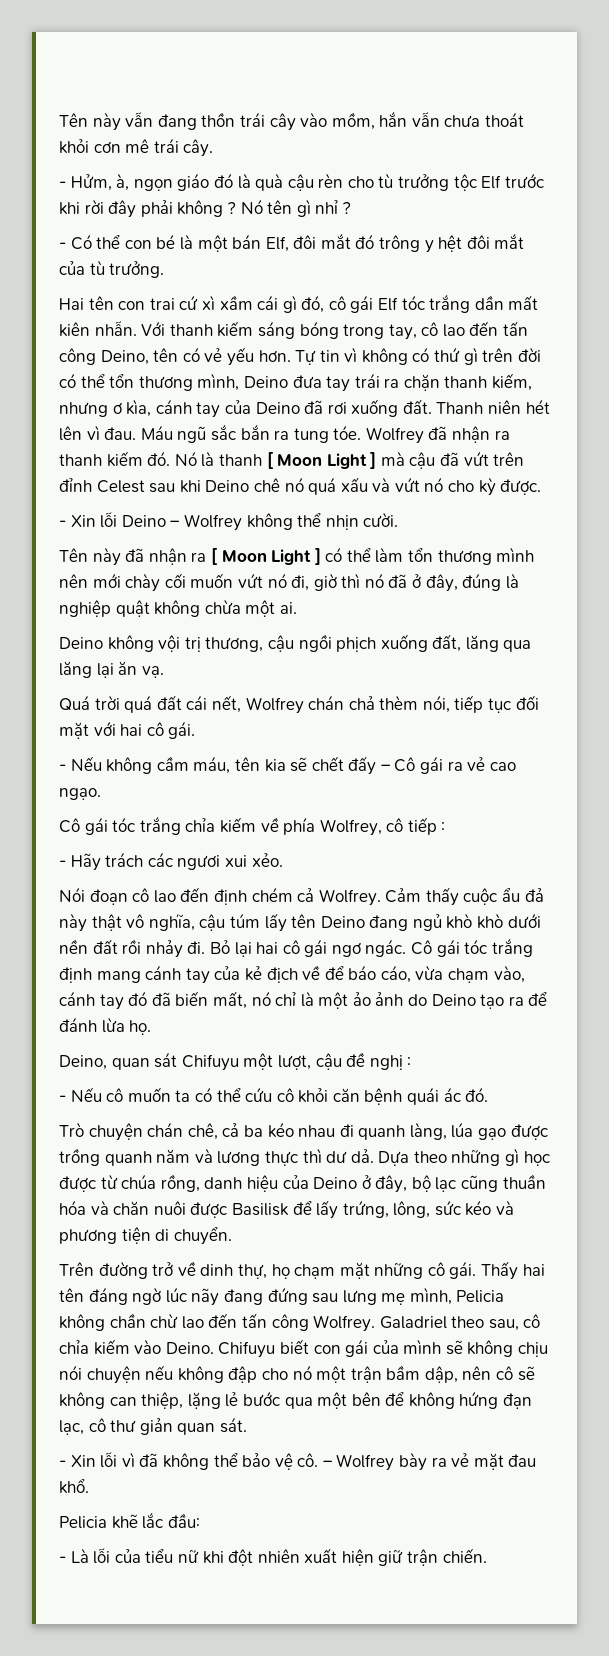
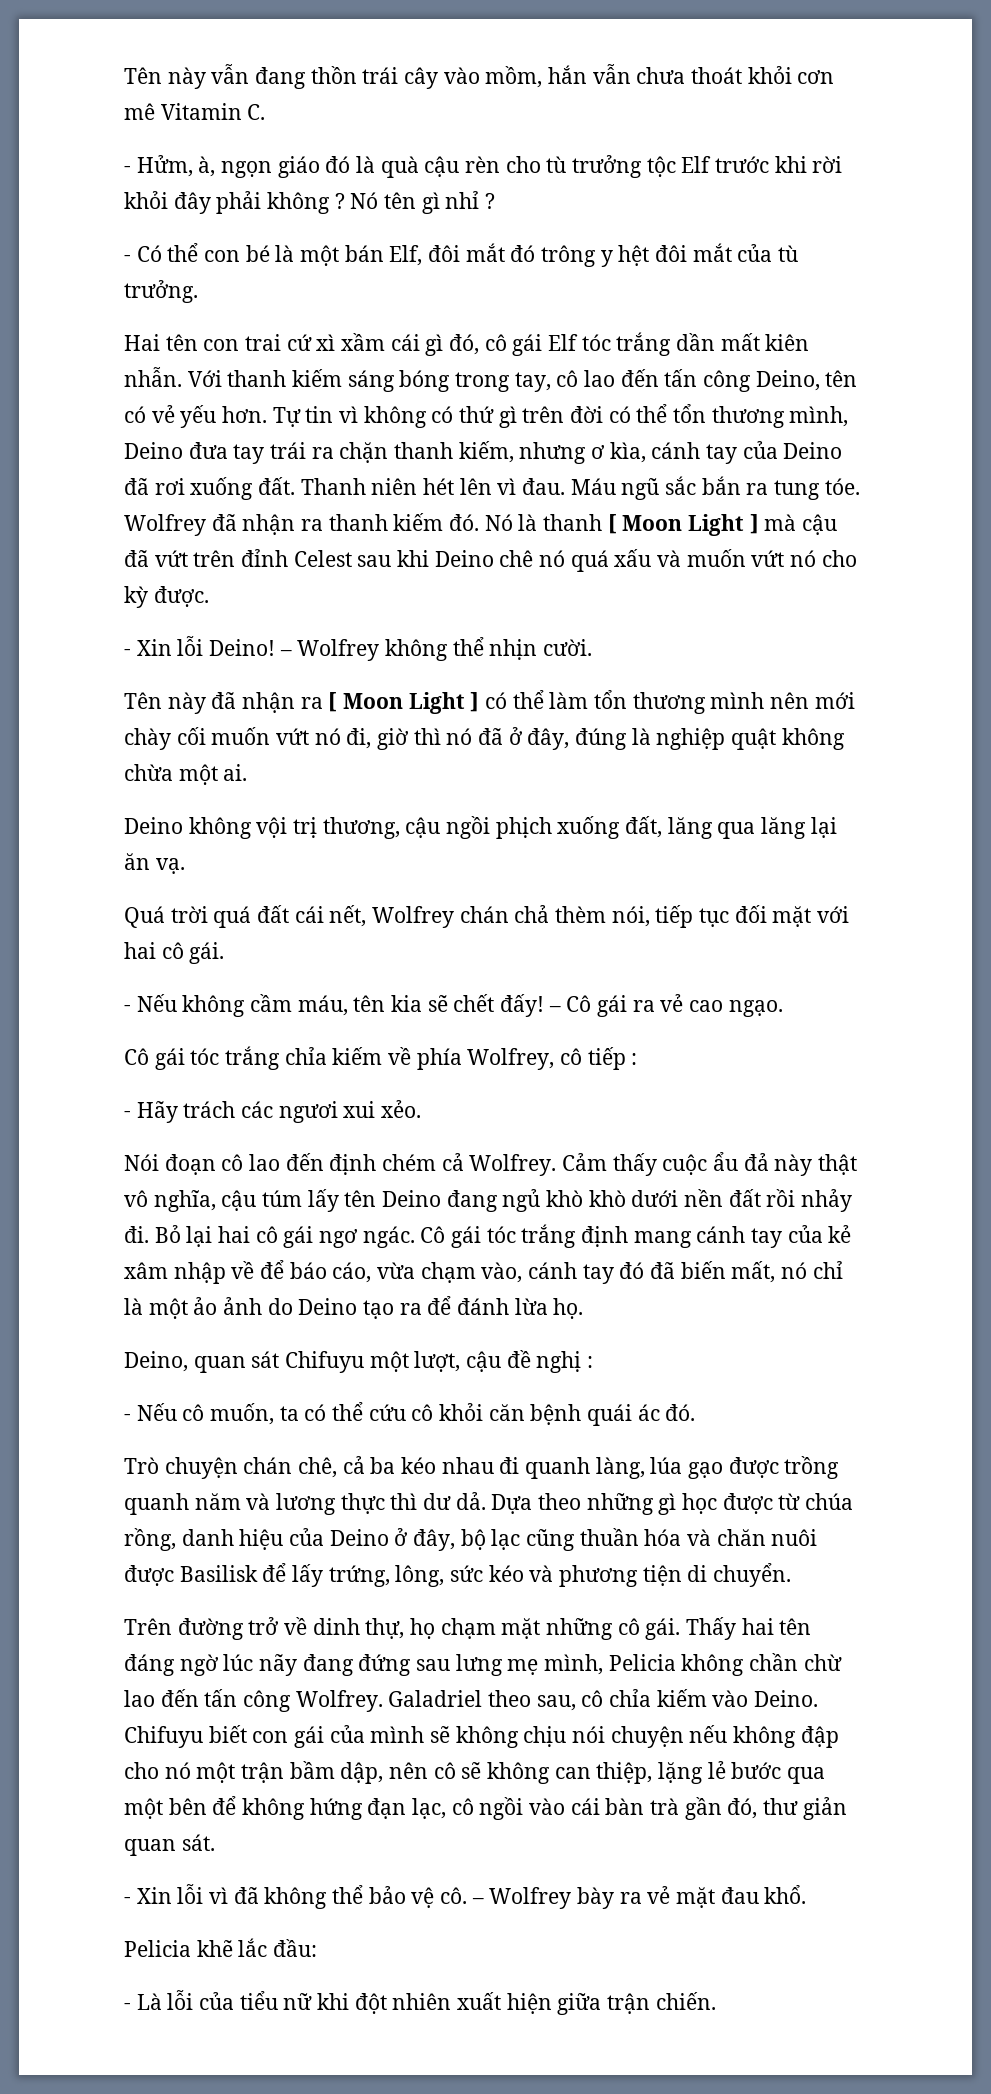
- Tên này vẫn đang thồn trái cây vào mồm, hắn vẫn chưa thoát khỏi cơn mê trái cây.
+ Tên này vẫn đang thồn trái cây vào mồm, hắn vẫn chưa thoát khỏi cơn mê Vitamin C.
- - Hửm, à, ngọn giáo đó là quà cậu rèn cho tù trưởng tộc Elf trước khi rời đây phải không ?
+ - Hửm, à, ngọn giáo đó là quà cậu rèn cho tù trưởng tộc Elf trước khi rời khỏi đây phải không ?
- Nó là thanh [ Moon Light ] mà cậu đã vứt trên đỉnh Celest sau khi Deino chê nó quá xấu và vứt nó cho kỳ được.
+ Nó là thanh [ Moon Light ] mà cậu đã vứt trên đỉnh Celest sau khi Deino chê nó quá xấu và muốn vứt nó cho kỳ được.
- - Xin lỗi Deino – Wolfrey không thể nhịn cười.
+ - Xin lỗi Deino! – Wolfrey không thể nhịn cười.
- - Nếu không cầm máu, tên kia sẽ chết đấy – Cô gái ra vẻ cao ngạo.
+ - Nếu không cầm máu, tên kia sẽ chết đấy! – Cô gái ra vẻ cao ngạo.
- Cô gái tóc trắng định mang cánh tay của kẻ địch về để báo cáo, vừa chạm vào, cánh tay đó đã biến mất, nó chỉ là một ảo ảnh do Deino tạo ra để đánh lừa họ.
+ Cô gái tóc trắng định mang cánh tay của kẻ xâm nhập về để báo cáo, vừa chạm vào, cánh tay đó đã biến mất, nó chỉ là một ảo ảnh do Deino tạo ra để đánh lừa họ.
- - Nếu cô muốn ta có thể cứu cô khỏi căn bệnh quái ác đó.
+ - Nếu cô muốn, ta có thể cứu cô khỏi căn bệnh quái ác đó.
- Chifuyu biết con gái của mình sẽ không chịu nói chuyện nếu không đập cho nó một trận bầm dập, nên cô sẽ không can thiệp, lặng lẻ bước qua một bên để không hứng đạn lạc, cô thư giản quan sát.
+ Chifuyu biết con gái của mình sẽ không chịu nói chuyện nếu không đập cho nó một trận bầm dập, nên cô sẽ không can thiệp, lặng lẻ bước qua một bên để không hứng đạn lạc, cô ngồi vào cái bàn trà gần đó, thư giản quan sát.
- - Là lỗi của tiểu nữ khi đột nhiên xuất hiện giữ trận chiến.
+ - Là lỗi của tiểu nữ khi đột nhiên xuất hiện giữa trận chiến.

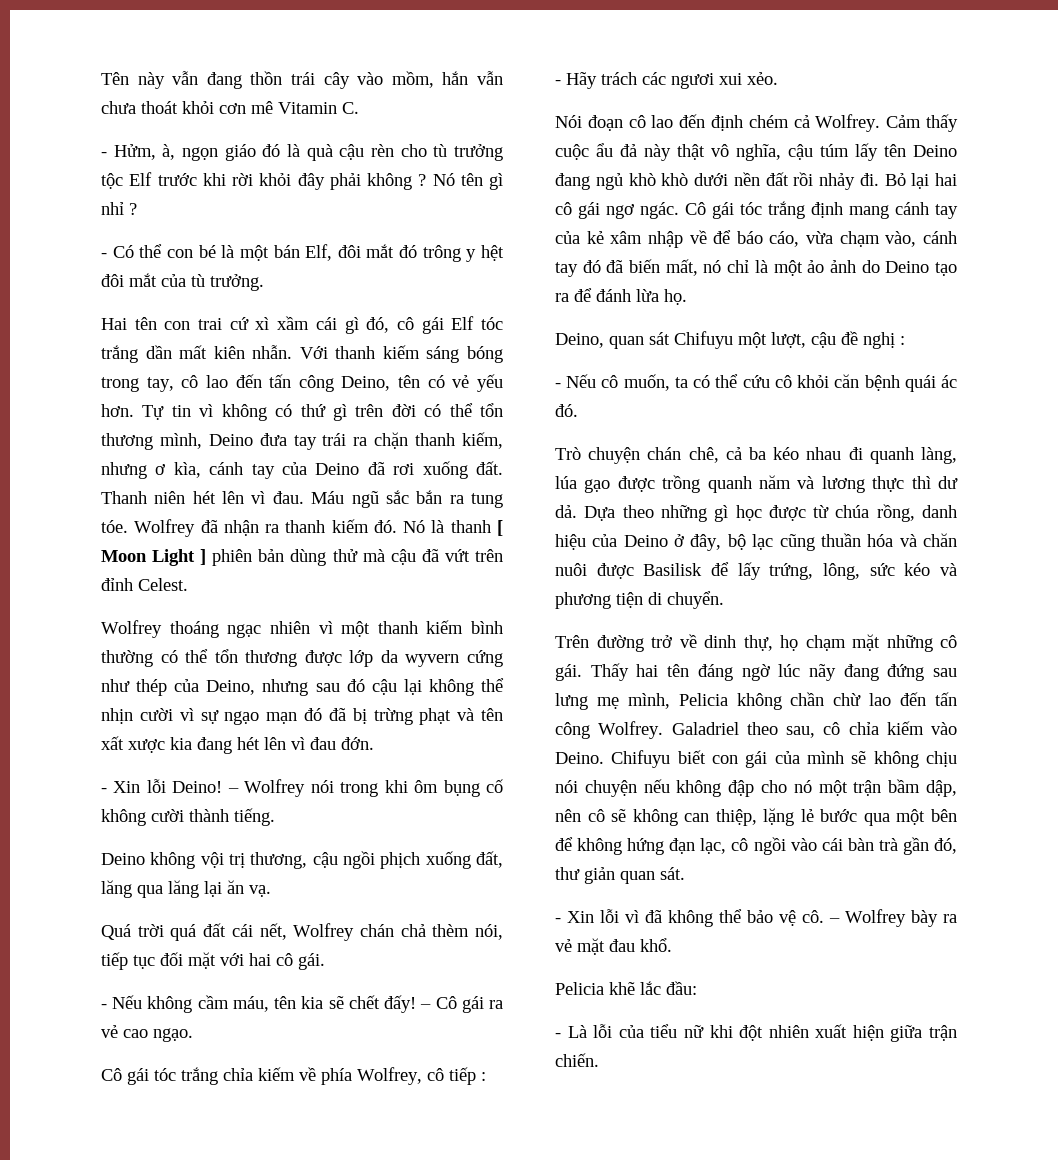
- Nó là thanh [ Moon Light ] mà cậu đã vứt trên đỉnh Celest sau khi Deino chê nó quá xấu và muốn vứt nó cho kỳ được.
+ Nó là thanh [ Moon Light ] phiên bản dùng thử mà cậu đã vứt trên đỉnh Celest.
+ Wolfrey thoáng ngạc nhiên vì một thanh kiếm bình thường có thể tổn thương được lớp da wyvern cứng như thép của Deino, nhưng sau đó cậu lại không thể nhịn cười vì sự ngạo mạn đó đã bị trừng phạt và tên xất xược kia đang hét lên vì đau đớn.
- – Wolfrey không thể nhịn cười.
- Tên này đã nhận ra [ Moon Light ] có thể làm tổn thương mình nên mới chày cối muốn vứt nó đi, giờ thì nó đã ở đây, đúng là nghiệp quật không chừa một ai.
+ – Wolfrey nói trong khi ôm bụng cố không cười thành tiếng.

